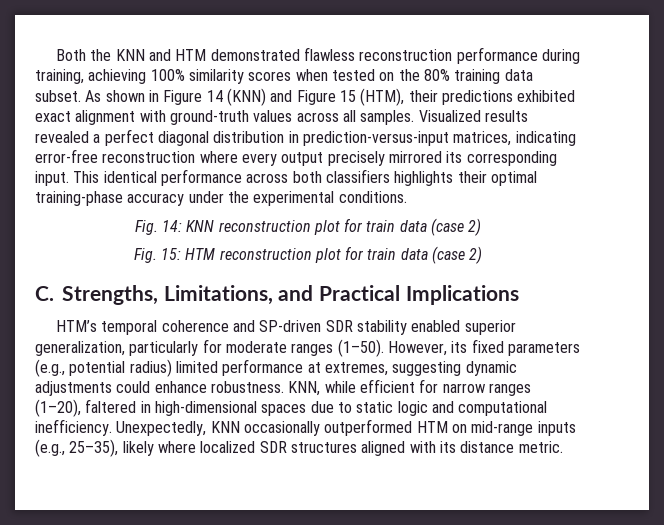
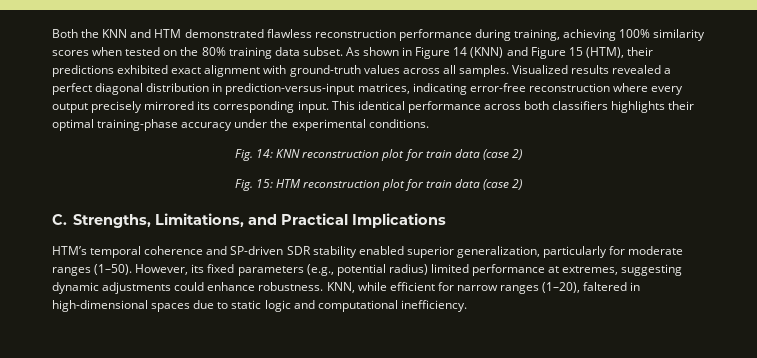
- Unexpectedly, KNN occasionally outperformed HTM on mid-range inputs (e.g., 25–35), likely where localized SDR structures aligned with its distance metric.

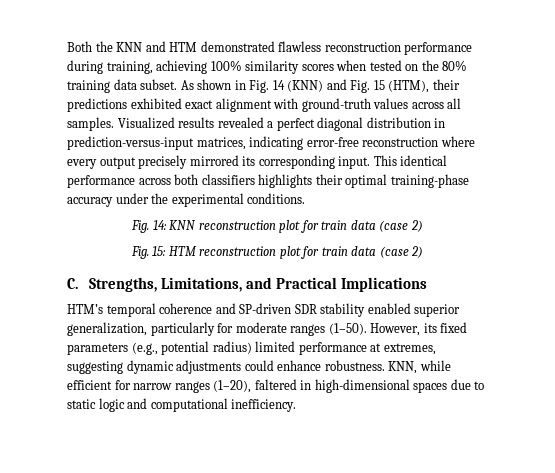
- As shown in Figure 14 (KNN) and Figure 15 (HTM), their predictions exhibited exact alignment with ground-truth values across all samples.
+ As shown in Fig. 14 (KNN) and Fig. 15 (HTM), their predictions exhibited exact alignment with ground-truth values across all samples.

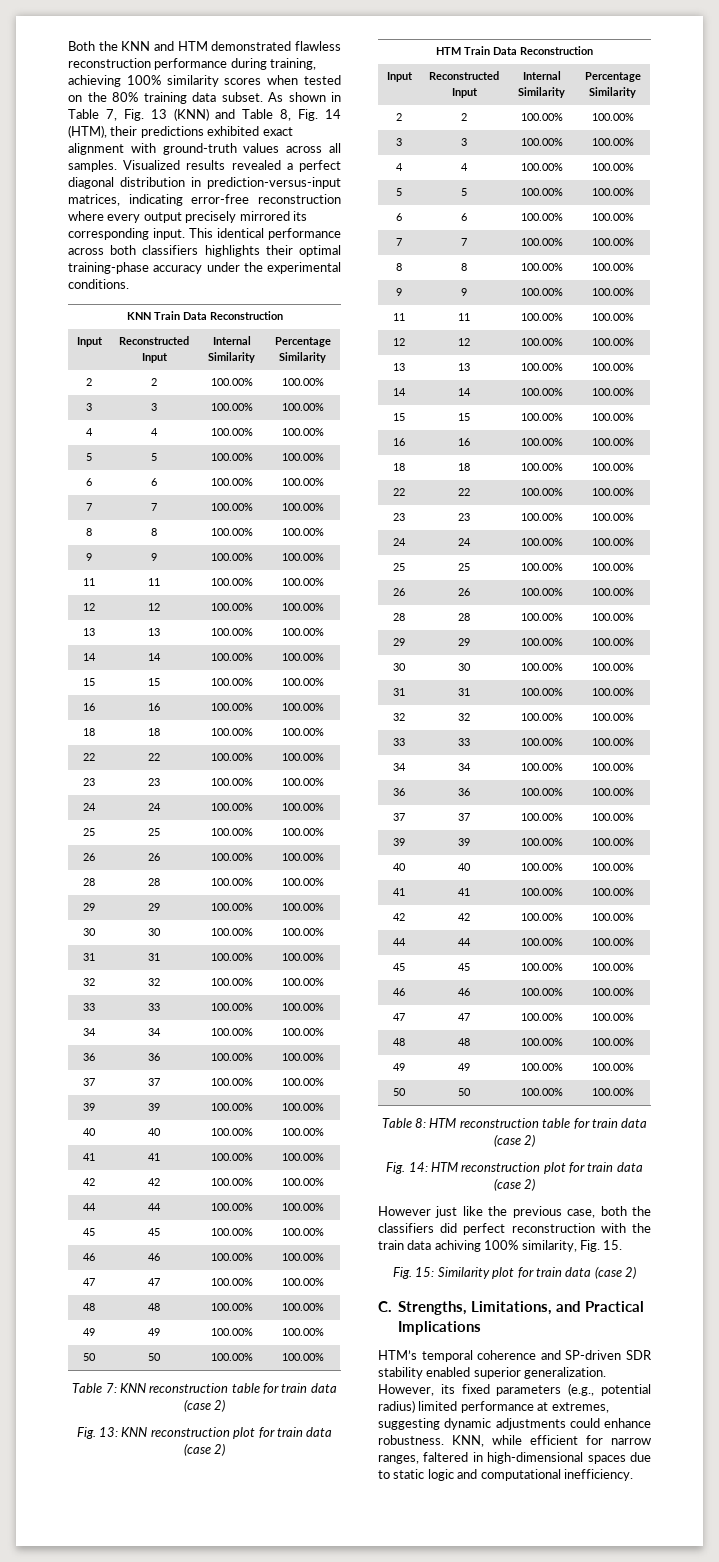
- As shown in Fig. 14 (KNN) and Fig. 15 (HTM), their predictions exhibited exact alignment with ground-truth values across all samples.
+ As shown in Table 7, Fig. 13 (KNN) and Table 8, Fig. 14 (HTM), their predictions exhibited exact alignment with ground-truth values across all samples.
- Fig. 14: KNN reconstruction plot for train data (case 2)
+ KNN Train Data Reconstruction
+ Input | Reconstructed Input | Internal Similarity | Percentage Similarity
+ 2 | 2 | 100.00% | 100.00%
+ 3 | 3 | 100.00% | 100.00%
+ 4 | 4 | 100.00% | 100.00%
+ 5 | 5 | 100.00% | 100.00%
+ 6 | 6 | 100.00% | 100.00%
+ 7 | 7 | 100.00% | 100.00%
+ 8 | 8 | 100.00% | 100.00%
+ 9 | 9 | 100.00% | 100.00%
+ 11 | 11 | 100.00% | 100.00%
+ 12 | 12 | 100.00% | 100.00%
+ 13 | 13 | 100.00% | 100.00%
+ 14 | 14 | 100.00% | 100.00%
+ 15 | 15 | 100.00% | 100.00%
+ 16 | 16 | 100.00% | 100.00%
+ 18 | 18 | 100.00% | 100.00%
+ 22 | 22 | 100.00% | 100.00%
+ 23 | 23 | 100.00% | 100.00%
+ 24 | 24 | 100.00% | 100.00%
+ 25 | 25 | 100.00% | 100.00%
+ 26 | 26 | 100.00% | 100.00%
+ 28 | 28 | 100.00% | 100.00%
+ 29 | 29 | 100.00% | 100.00%
+ 30 | 30 | 100.00% | 100.00%
+ 31 | 31 | 100.00% | 100.00%
+ 32 | 32 | 100.00% | 100.00%
+ 33 | 33 | 100.00% | 100.00%
+ 34 | 34 | 100.00% | 100.00%
+ 36 | 36 | 100.00% | 100.00%
+ 37 | 37 | 100.00% | 100.00%
+ 39 | 39 | 100.00% | 100.00%
+ 40 | 40 | 100.00% | 100.00%
+ 41 | 41 | 100.00% | 100.00%
+ 42 | 42 | 100.00% | 100.00%
+ 44 | 44 | 100.00% | 100.00%
+ 45 | 45 | 100.00% | 100.00%
+ 46 | 46 | 100.00% | 100.00%
+ 47 | 47 | 100.00% | 100.00%
+ 48 | 48 | 100.00% | 100.00%
+ 49 | 49 | 100.00% | 100.00%
+ 50 | 50 | 100.00% | 100.00%
+ Table 7: KNN reconstruction table for train data (case 2)
+ Fig. 13: KNN reconstruction plot for train data (case 2)
+ HTM Train Data Reconstruction
+ Input | Reconstructed Input | Internal Similarity | Percentage Similarity
+ 2 | 2 | 100.00% | 100.00%
+ 3 | 3 | 100.00% | 100.00%
+ 4 | 4 | 100.00% | 100.00%
+ 5 | 5 | 100.00% | 100.00%
+ 6 | 6 | 100.00% | 100.00%
+ 7 | 7 | 100.00% | 100.00%
+ 8 | 8 | 100.00% | 100.00%
+ 9 | 9 | 100.00% | 100.00%
+ 11 | 11 | 100.00% | 100.00%
+ 12 | 12 | 100.00% | 100.00%
+ 13 | 13 | 100.00% | 100.00%
+ 14 | 14 | 100.00% | 100.00%
+ 15 | 15 | 100.00% | 100.00%
+ 16 | 16 | 100.00% | 100.00%
+ 18 | 18 | 100.00% | 100.00%
+ 22 | 22 | 100.00% | 100.00%
+ 23 | 23 | 100.00% | 100.00%
+ 24 | 24 | 100.00% | 100.00%
+ 25 | 25 | 100.00% | 100.00%
+ 26 | 26 | 100.00% | 100.00%
+ 28 | 28 | 100.00% | 100.00%
+ 29 | 29 | 100.00% | 100.00%
+ 30 | 30 | 100.00% | 100.00%
+ 31 | 31 | 100.00% | 100.00%
+ 32 | 32 | 100.00% | 100.00%
+ 33 | 33 | 100.00% | 100.00%
+ 34 | 34 | 100.00% | 100.00%
+ 36 | 36 | 100.00% | 100.00%
+ 37 | 37 | 100.00% | 100.00%
+ 39 | 39 | 100.00% | 100.00%
+ 40 | 40 | 100.00% | 100.00%
+ 41 | 41 | 100.00% | 100.00%
+ 42 | 42 | 100.00% | 100.00%
+ 44 | 44 | 100.00% | 100.00%
+ 45 | 45 | 100.00% | 100.00%
+ 46 | 46 | 100.00% | 100.00%
+ 47 | 47 | 100.00% | 100.00%
+ 48 | 48 | 100.00% | 100.00%
+ 49 | 49 | 100.00% | 100.00%
+ 50 | 50 | 100.00% | 100.00%
+ Table 8: HTM reconstruction table for train data (case 2)
+ Fig. 14: HTM reconstruction plot for train data (case 2)
+ However just like the previous case, both the classifiers did perfect reconstruction with the train data achiving 100% similarity, Fig. 15.
- Fig. 15: HTM reconstruction plot for train data (case 2)
+ Fig. 15: Similarity plot for train data (case 2)
- HTM’s temporal coherence and SP-driven SDR stability enabled superior generalization, particularly for moderate ranges (1–50).
+ HTM’s temporal coherence and SP-driven SDR stability enabled superior generalization.
- KNN, while efficient for narrow ranges (1–20), faltered in high-dimensional spaces due to static logic and computational inefficiency.
+ KNN, while efficient for narrow ranges, faltered in high-dimensional spaces due to static logic and computational inefficiency.

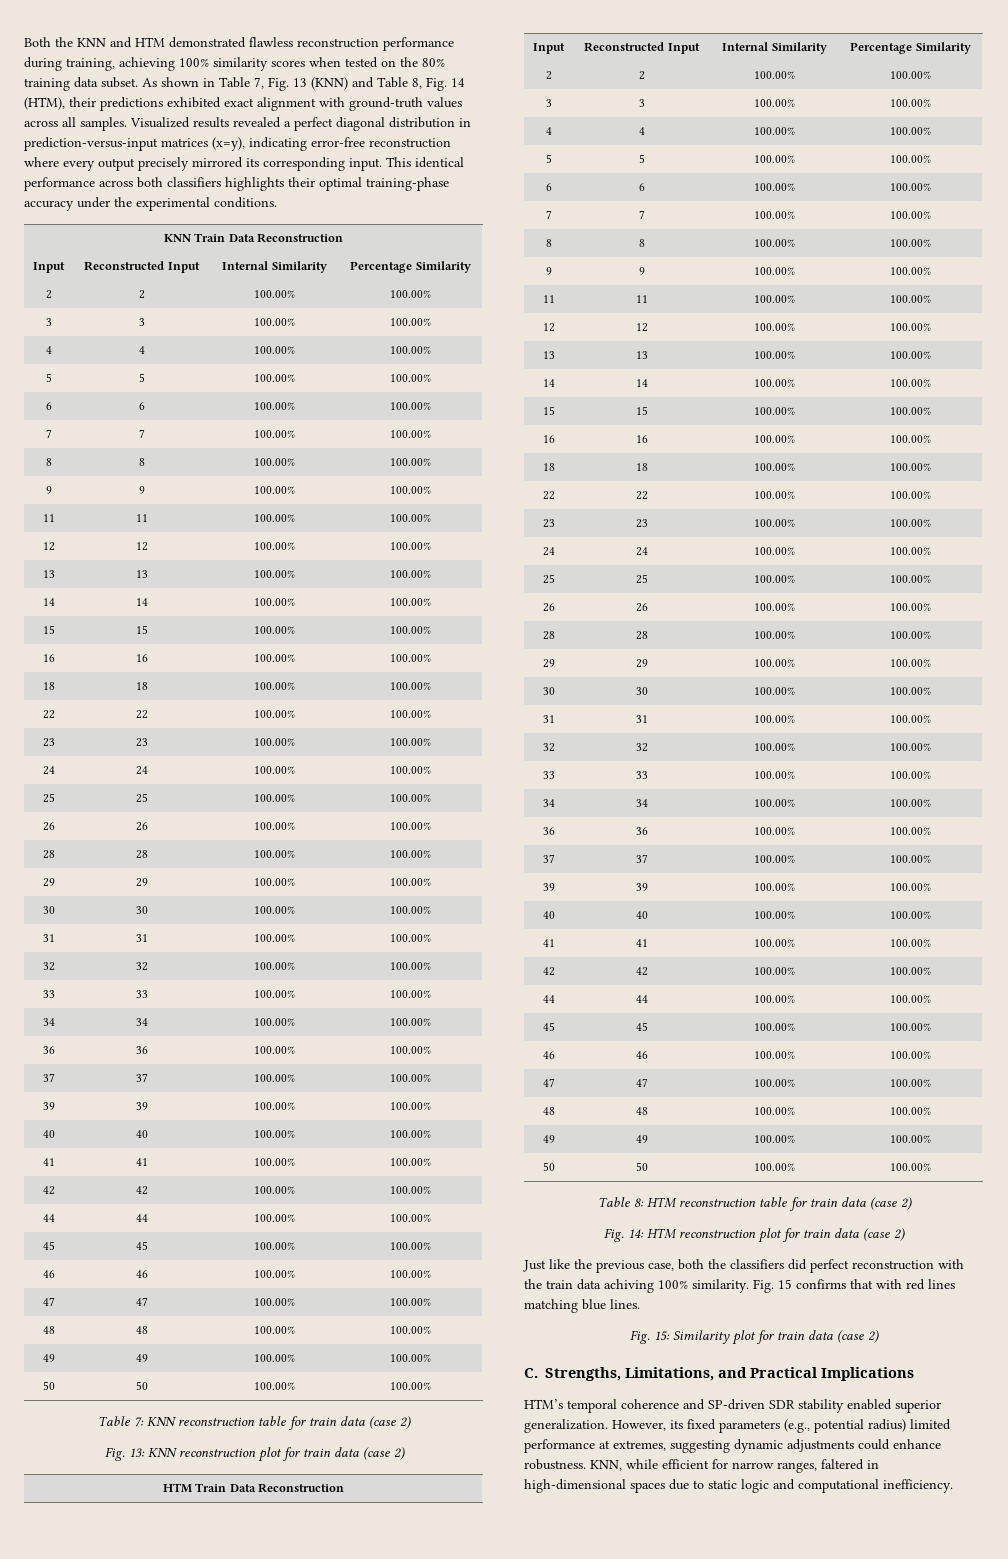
- Visualized results revealed a perfect diagonal distribution in prediction-versus-input matrices, indicating error-free reconstruction where every output precisely mirrored its corresponding input.
+ Visualized results revealed a perfect diagonal distribution in prediction-versus-input matrices (x=y), indicating error-free reconstruction where every output precisely mirrored its corresponding input.
- However just like the previous case, both the classifiers did perfect reconstruction with the train data achiving 100% similarity, Fig. 15.
+ Just like the previous case, both the classifiers did perfect reconstruction with the train data achiving 100% similarity. Fig. 15 confirms that with red lines matching blue lines.

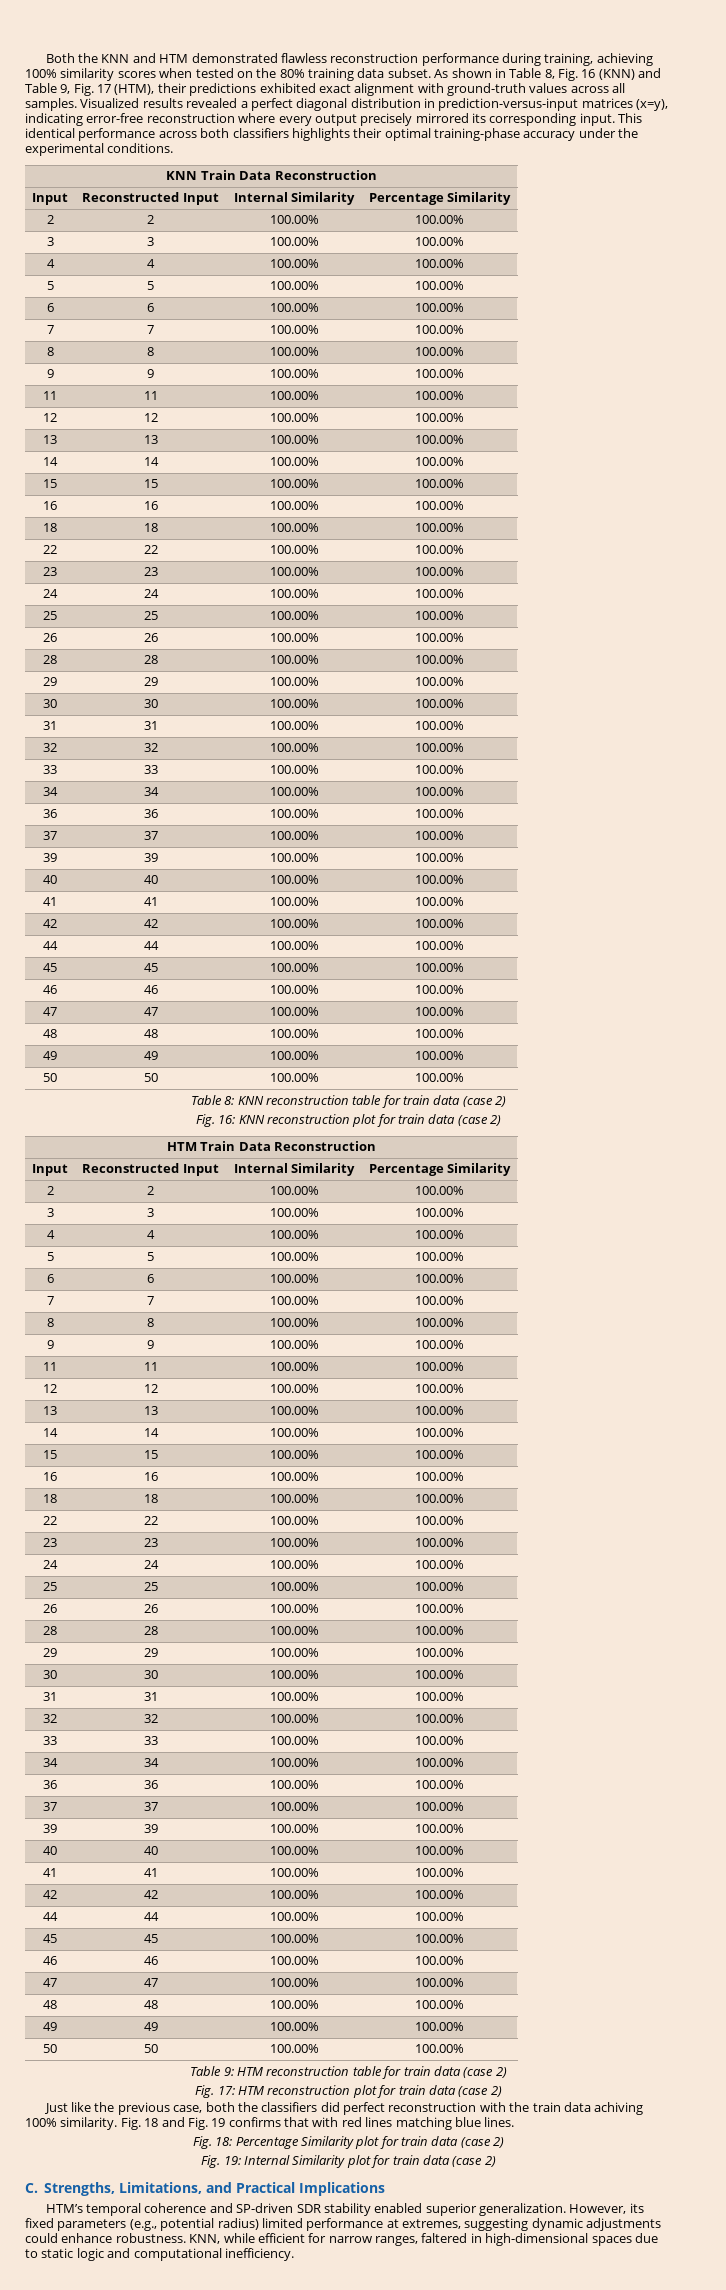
- As shown in Table 7, Fig. 13 (KNN) and Table 8, Fig. 14 (HTM), their predictions exhibited exact alignment with ground-truth values across all samples.
+ As shown in Table 8, Fig. 16 (KNN) and Table 9, Fig. 17 (HTM), their predictions exhibited exact alignment with ground-truth values across all samples.
- Table 7: KNN reconstruction table for train data (case 2)
+ Table 8: KNN reconstruction table for train data (case 2)
- Fig. 13: KNN reconstruction plot for train data (case 2)
+ Fig. 16: KNN reconstruction plot for train data (case 2)
- Table 8: HTM reconstruction table for train data (case 2)
+ Table 9: HTM reconstruction table for train data (case 2)
- Fig. 14: HTM reconstruction plot for train data (case 2)
+ Fig. 17: HTM reconstruction plot for train data (case 2)
- Fig. 15 confirms that with red lines matching blue lines.
+ Fig. 18 and Fig. 19 confirms that with red lines matching blue lines.
- Fig. 15: Similarity plot for train data (case 2)
+ Fig. 18: Percentage Similarity plot for train data (case 2)
+ Fig. 19: Internal Similarity plot for train data (case 2)

